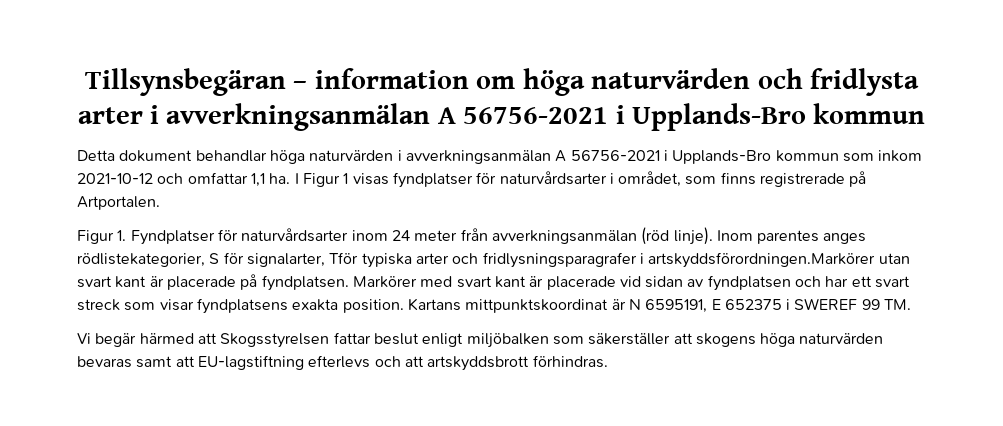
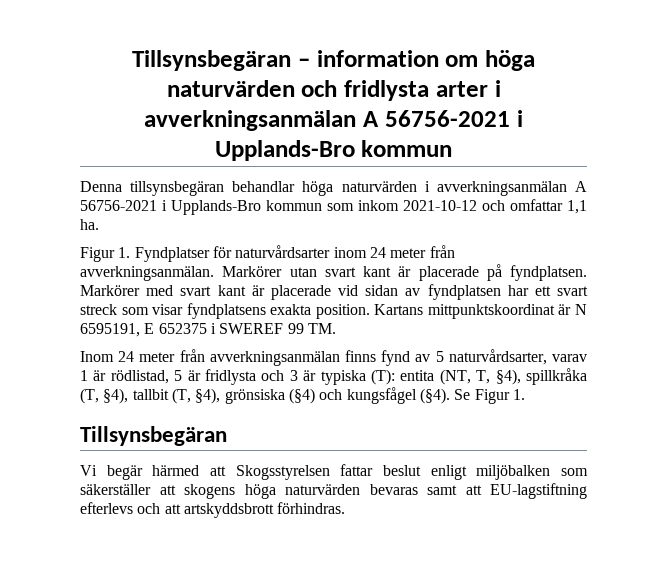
- Detta dokument behandlar höga naturvärden i avverkningsanmälan A 56756-2021 i Upplands-Bro kommun som inkom 2021-10-12 och omfattar 1,1 ha. I Figur 1 visas fyndplatser för naturvårdsarter i området, som finns registrerade på Artportalen.
+ Denna tillsynsbegäran behandlar höga naturvärden i avverkningsanmälan A 56756-2021 i Upplands-Bro kommun som inkom 2021-10-12 och omfattar 1,1 ha.
- Figur 1. Fyndplatser för naturvårdsarter inom 24 meter från avverkningsanmälan (röd linje). Inom parentes anges rödlistekategorier, S för signalarter, Tför typiska arter och fridlysningsparagrafer i artskyddsförordningen.Markörer utan svart kant är placerade på fyndplatsen.
+ Figur 1. Fyndplatser för naturvårdsarter inom 24 meter från avverkningsanmälan. Markörer utan svart kant är placerade på fyndplatsen.
- Markörer med svart kant är placerade vid sidan av fyndplatsen och har ett svart streck som visar fyndplatsens exakta position.
+ Markörer med svart kant är placerade vid sidan av fyndplatsen har ett svart streck som visar fyndplatsens exakta position.
+ Inom 24 meter från avverkningsanmälan finns fynd av 5 naturvårdsarter, varav 1 är rödlistad, 5 är fridlysta och 3 är typiska (T): entita (NT, T, §4), spillkråka (T, §4), tallbit (T, §4), grönsiska (§4) och kungsfågel (§4). Se Figur 1.
+ Tillsynsbegäran

